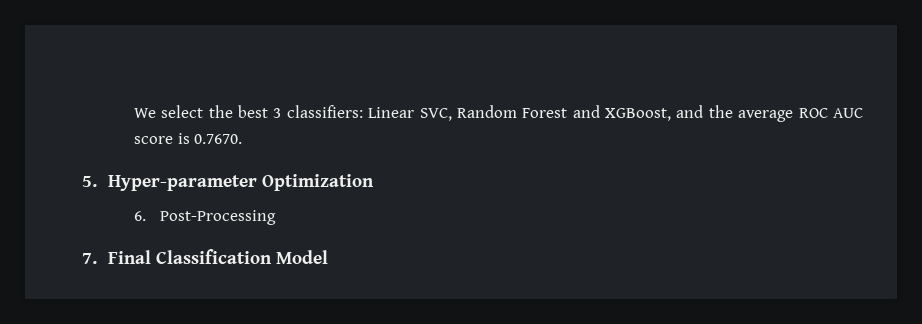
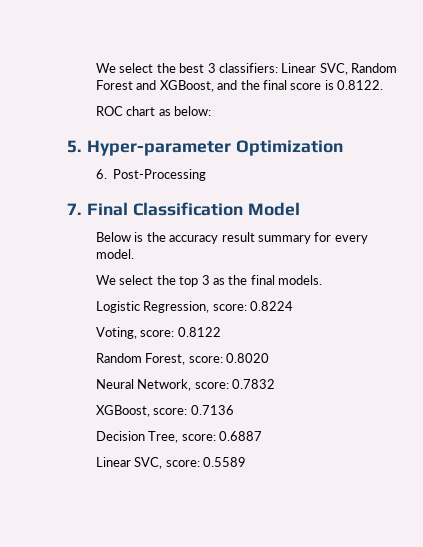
- We select the best 3 classifiers: Linear SVC, Random Forest and XGBoost, and the average ROC AUC score is 0.7670.
+ We select the best 3 classifiers: Linear SVC, Random Forest and XGBoost, and the final score is 0.8122.
+ ROC chart as below:
+ Below is the accuracy result summary for every model.
+ We select the top 3 as the final models.
+ Logistic Regression, score: 0.8224
+ Voting, score: 0.8122
+ Random Forest, score: 0.8020
+ Neural Network, score: 0.7832
+ XGBoost, score: 0.7136
+ Decision Tree, score: 0.6887
+ Linear SVC, score: 0.5589

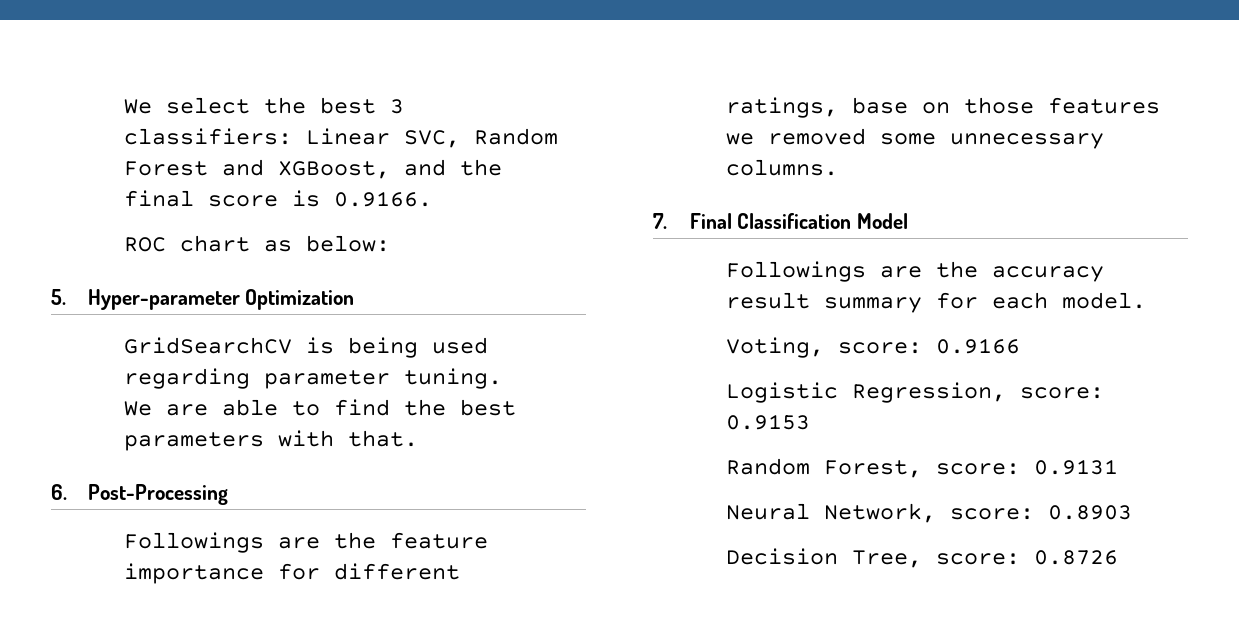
- We select the best 3 classifiers: Linear SVC, Random Forest and XGBoost, and the final score is 0.8122.
+ We select the best 3 classifiers: Linear SVC, Random Forest and XGBoost, and the final score is 0.9166.
+ GridSearchCV is being used regarding parameter tuning.
+ We are able to find the best parameters with that.
  6. Post-Processing
+ Followings are the feature importance for different ratings, base on those features we removed some unnecessary columns.
- Below is the accuracy result summary for every model.
+ Followings are the accuracy result summary for each model.
- We select the top 3 as the final models.
+ Voting, score: 0.9166
- Logistic Regression, score: 0.8224
- Voting, score: 0.8122
+ Logistic Regression, score: 0.9153
- Random Forest, score: 0.8020
+ Random Forest, score: 0.9131
- Neural Network, score: 0.7832
- XGBoost, score: 0.7136
+ Neural Network, score: 0.8903
- Decision Tree, score: 0.6887
- Linear SVC, score: 0.5589
+ Decision Tree, score: 0.8726

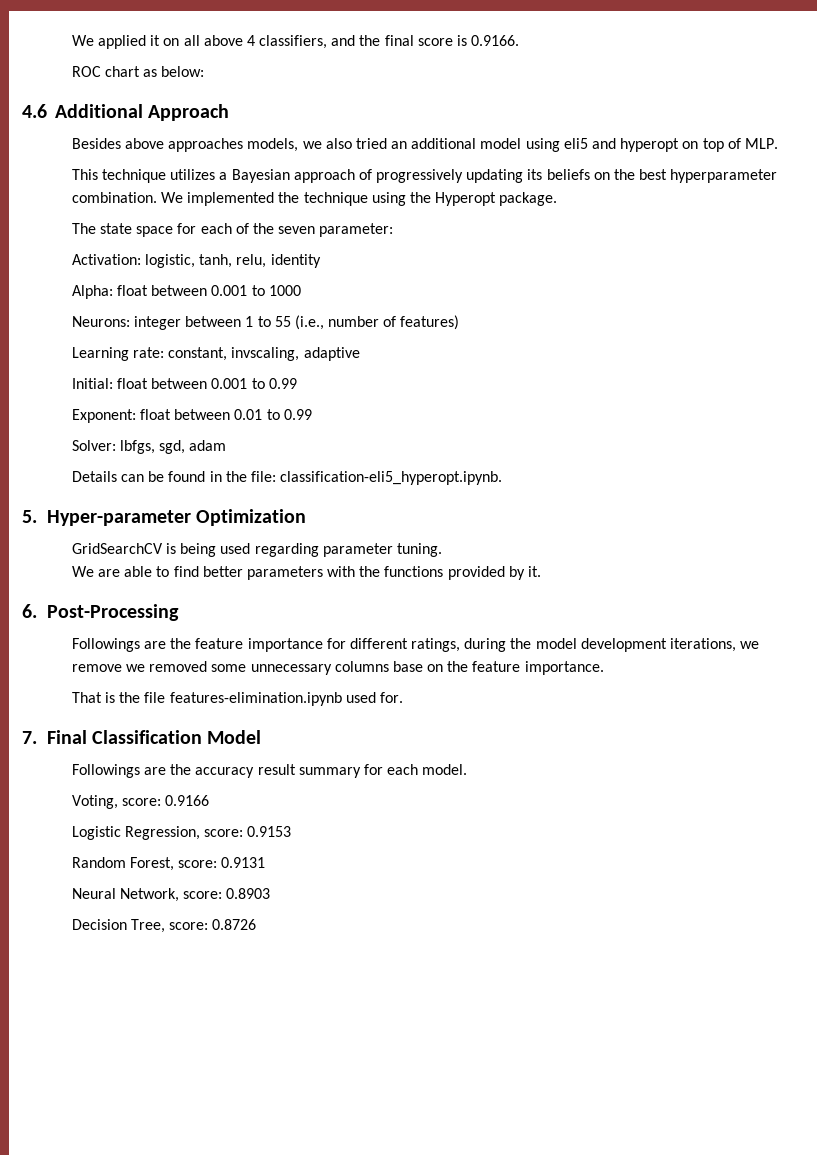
- We select the best 3 classifiers: Linear SVC, Random Forest and XGBoost, and the final score is 0.9166.
+ We applied it on all above 4 classifiers, and the final score is 0.9166.
+ 4.6 Additional Approach
+ Besides above approaches models, we also tried an additional model using eli5 and hyperopt on top of MLP.
+ This technique utilizes a Bayesian approach of progressively updating its beliefs on the best hyperparameter combination. We implemented the technique using the Hyperopt package.
+ The state space for each of the seven parameter:
+ Activation: logistic, tanh, relu, identity
+ Alpha: float between 0.001 to 1000
+ Neurons: integer between 1 to 55 (i.e., number of features)
+ Learning rate: constant, invscaling, adaptive
+ Initial: float between 0.001 to 0.99
+ Exponent: float between 0.01 to 0.99
+ Solver: lbfgs, sgd, adam
+ Details can be found in the file: classification-eli5_hyperopt.ipynb.
- We are able to find the best parameters with that.
+ We are able to find better parameters with the functions provided by it.
- Followings are the feature importance for different ratings, base on those features we removed some unnecessary columns.
+ Followings are the feature importance for different ratings, during the model development iterations, we remove we removed some unnecessary columns base on the feature importance.
+ That is the file features-elimination.ipynb used for.

